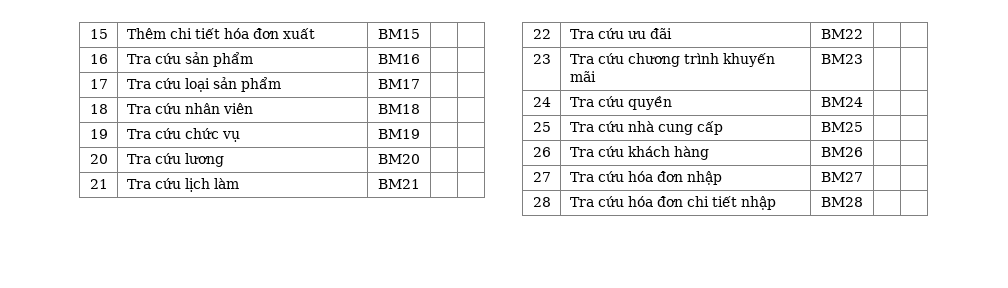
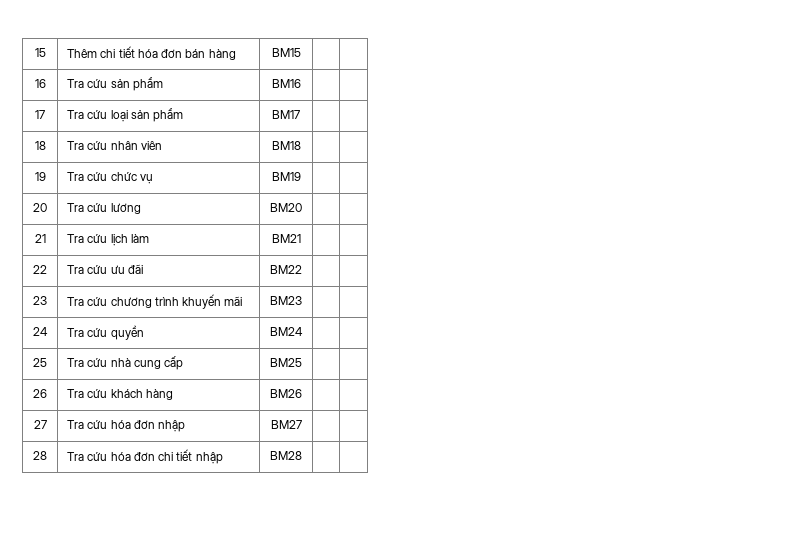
- 15 | Thêm chi tiết hóa đơn xuất | BM15 | |
+ 15 | Thêm chi tiết hóa đơn bán hàng | BM15 | |

